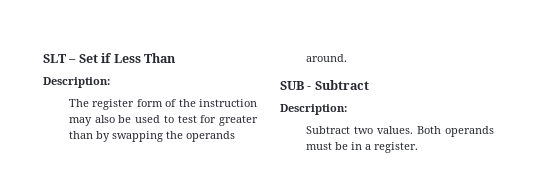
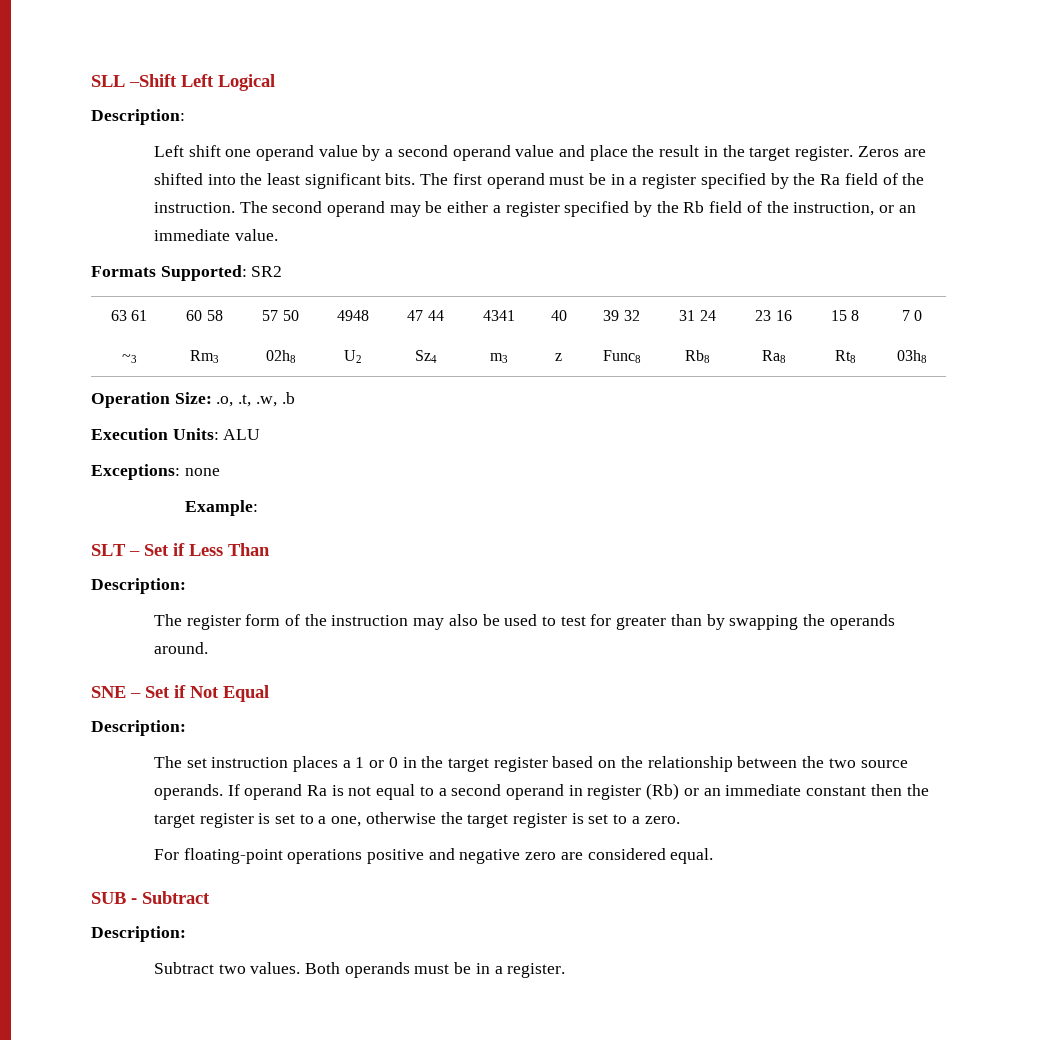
+ SLL –Shift Left Logical
+ Description:
+ Left shift one operand value by a second operand value and place the result in the target register. Zeros are shifted into the least significant bits. The first operand must be in a register specified by the Ra field of the instruction. The second operand may be either a register specified by the Rb field of the instruction, or an immediate value.
+ Formats Supported: SR2
+ 63 61 | 60 58 | 57 50 | 4948 | 47 44 | 4341 | 40 | 39 32 | 31 24 | 23 16 | 15 8 | 7 0
+ ~3 | Rm3 | 02h8 | U2 | Sz4 | m3 | z | Func8 | Rb8 | Ra8 | Rt8 | 03h8
+ Operation Size: .o, .t, .w, .b
+ Execution Units: ALU
+ Exceptions: none
+ Example:
+ SNE – Set if Not Equal
+ Description:
+ The set instruction places a 1 or 0 in the target register based on the relationship between the two source operands. If operand Ra is not equal to a second operand in register (Rb) or an immediate constant then the target register is set to a one, otherwise the target register is set to a zero.
+ For floating-point operations positive and negative zero are considered equal.

